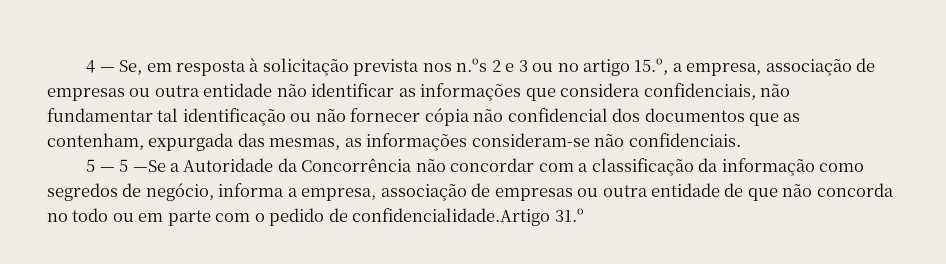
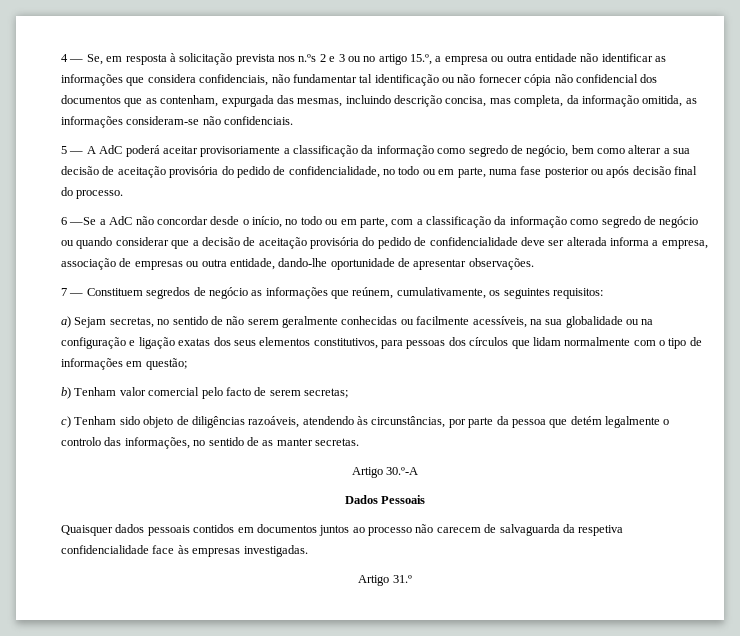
- 4 — Se, em resposta à solicitação prevista nos n.ºs 2 e 3 ou no artigo 15.º, a empresa, associação de empresas ou outra entidade não identificar as informações que considera confidenciais, não fundamentar tal identificação ou não fornecer cópia não confidencial dos documentos que as contenham, expurgada das mesmas, as informações consideram-se não confidenciais.
+ 4 — Se, em resposta à solicitação prevista nos n.ºs 2 e 3 ou no artigo 15.º, a empresa ou outra entidade não identificar as informações que considera confidenciais, não fundamentar tal identificação ou não fornecer cópia não confidencial dos documentos que as contenham, expurgada das mesmas, incluindo descrição concisa, mas completa, da informação omitida, as informações consideram-se não confidenciais.
- 5 — 5 —Se a Autoridade da Concorrência não concordar com a classificação da informação como segredos de negócio, informa a empresa, associação de empresas ou outra entidade de que não concorda no todo ou em parte com o pedido de confidencialidade.Artigo 31.º
+ 5 — A AdC poderá aceitar provisoriamente a classificação da informação como segredo de negócio, bem como alterar a sua decisão de aceitação provisória do pedido de confidencialidade, no todo ou em parte, numa fase posterior ou após decisão final do processo.
+ 6 —Se a AdC não concordar desde o início, no todo ou em parte, com a classificação da informação como segredo de negócio ou quando considerar que a decisão de aceitação provisória do pedido de confidencialidade deve ser alterada informa a empresa, associação de empresas ou outra entidade, dando-lhe oportunidade de apresentar observações.
+ 7 — Constituem segredos de negócio as informações que reúnem, cumulativamente, os seguintes requisitos:
+ a) Sejam secretas, no sentido de não serem geralmente conhecidas ou facilmente acessíveis, na sua globalidade ou na configuração e ligação exatas dos seus elementos constitutivos, para pessoas dos círculos que lidam normalmente com o tipo de informações em questão;
+ b) Tenham valor comercial pelo facto de serem secretas;
+ c) Tenham sido objeto de diligências razoáveis, atendendo às circunstâncias, por parte da pessoa que detém legalmente o controlo das informações, no sentido de as manter secretas.
+ Artigo 30.º-A
+ Dados Pessoais
+ Quaisquer dados pessoais contidos em documentos juntos ao processo não carecem de salvaguarda da respetiva confidencialidade face às empresas investigadas.
+ Artigo 31.º

